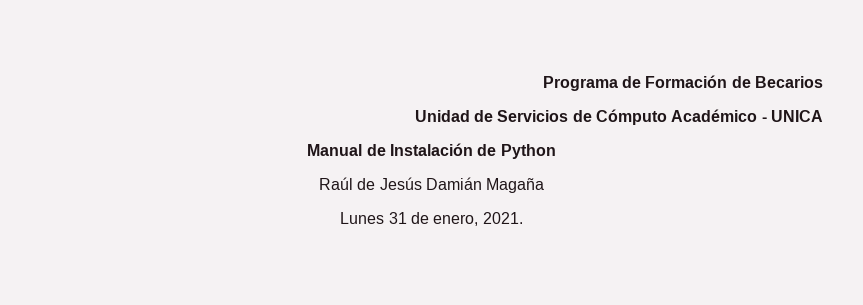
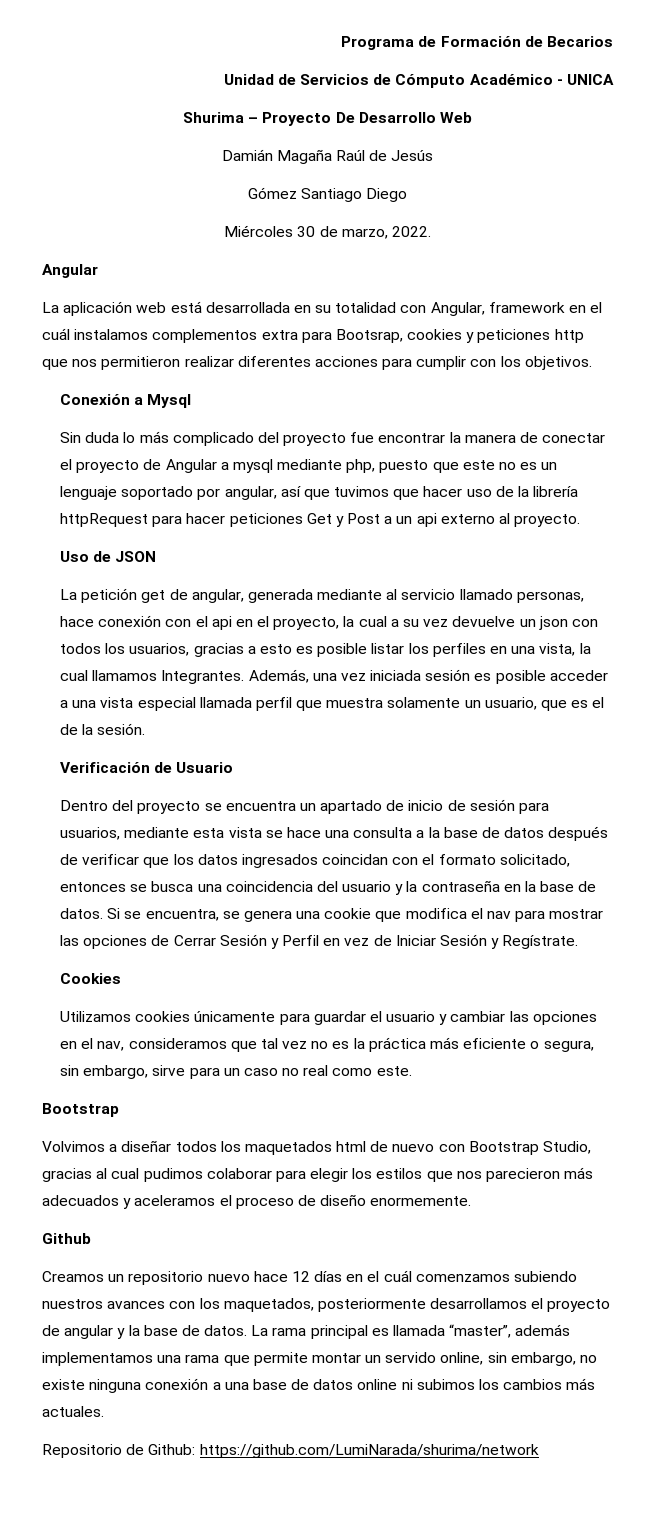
- Manual de Instalación de Python
- Raúl de Jesús Damián Magaña
- Lunes 31 de enero, 2021.
+ Shurima – Proyecto De Desarrollo Web
+ Damián Magaña Raúl de Jesús
+ Gómez Santiago Diego
+ Miércoles 30 de marzo, 2022.
+ Angular
+ La aplicación web está desarrollada en su totalidad con Angular, framework en el cuál instalamos complementos extra para Bootsrap, cookies y peticiones http que nos permitieron realizar diferentes acciones para cumplir con los objetivos.
+ Conexión a Mysql
+ Sin duda lo más complicado del proyecto fue encontrar la manera de conectar el proyecto de Angular a mysql mediante php, puesto que este no es un lenguaje soportado por angular, así que tuvimos que hacer uso de la librería httpRequest para hacer peticiones Get y Post a un api externo al proyecto.
+ Uso de JSON
+ La petición get de angular, generada mediante al servicio llamado personas, hace conexión con el api en el proyecto, la cual a su vez devuelve un json con todos los usuarios, gracias a esto es posible listar los perfiles en una vista, la cual llamamos Integrantes. Además, una vez iniciada sesión es posible acceder a una vista especial llamada perfil que muestra solamente un usuario, que es el de la sesión.
+ Verificación de Usuario
+ Dentro del proyecto se encuentra un apartado de inicio de sesión para usuarios, mediante esta vista se hace una consulta a la base de datos después de verificar que los datos ingresados coincidan con el formato solicitado, entonces se busca una coincidencia del usuario y la contraseña en la base de datos. Si se encuentra, se genera una cookie que modifica el nav para mostrar las opciones de Cerrar Sesión y Perfil en vez de Iniciar Sesión y Regístrate.
+ Cookies
+ Utilizamos cookies únicamente para guardar el usuario y cambiar las opciones en el nav, consideramos que tal vez no es la práctica más eficiente o segura, sin embargo, sirve para un caso no real como este.
+ Bootstrap
+ Volvimos a diseñar todos los maquetados html de nuevo con Bootstrap Studio, gracias al cual pudimos colaborar para elegir los estilos que nos parecieron más adecuados y aceleramos el proceso de diseño enormemente.
+ Github
+ Creamos un repositorio nuevo hace 12 días en el cuál comenzamos subiendo nuestros avances con los maquetados, posteriormente desarrollamos el proyecto de angular y la base de datos. La rama principal es llamada “master”, además implementamos una rama que permite montar un servido online, sin embargo, no existe ninguna conexión a una base de datos online ni subimos los cambios más actuales.
+ Repositorio de Github: https://github.com/LumiNarada/shurima/network

